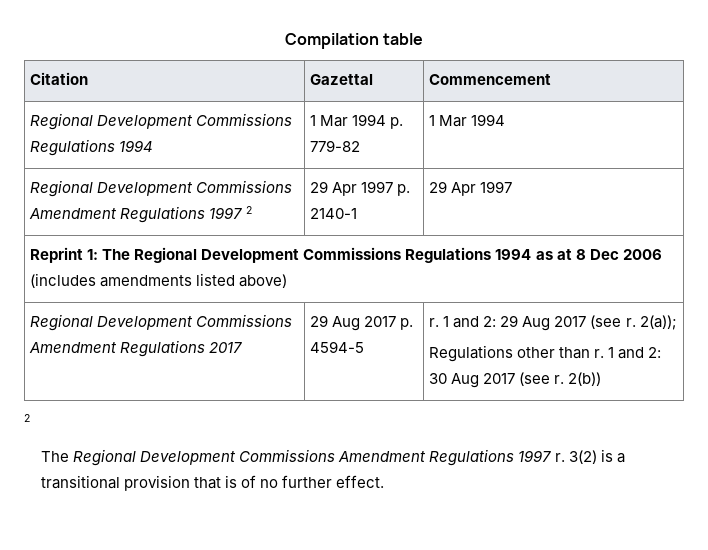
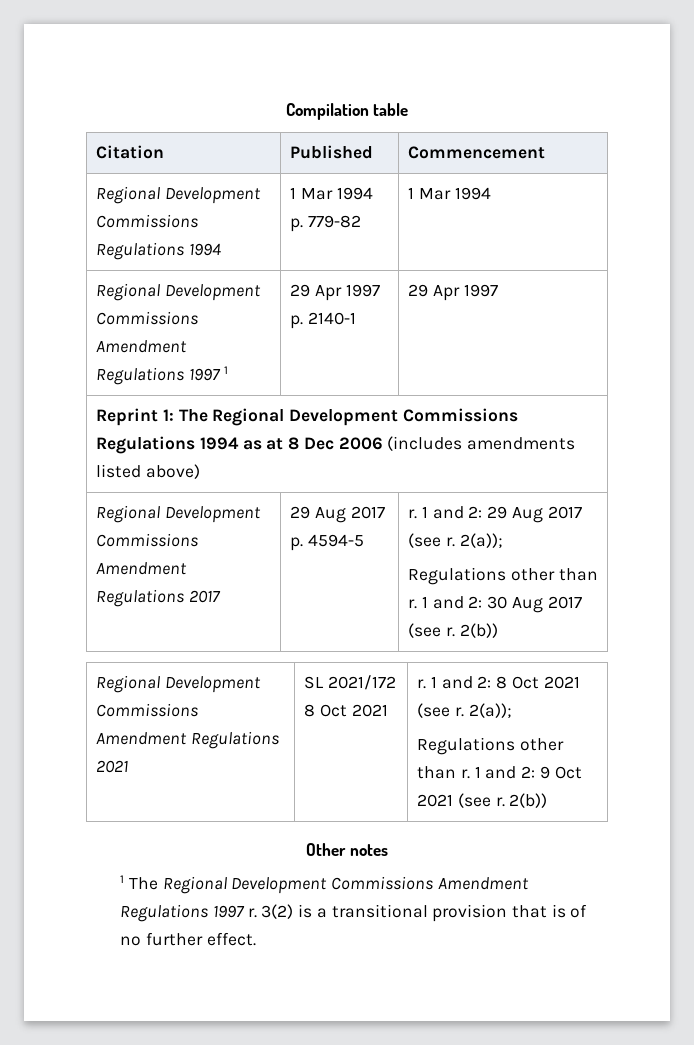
- Citation | Gazettal | Commencement
+ Citation | Published | Commencement
- Regional Development Commissions Amendment Regulations 1997 2 | 29 Apr 1997 p. 2140-1 | 29 Apr 1997
+ Regional Development Commissions Amendment Regulations 1997 1 | 29 Apr 1997 p. 2140-1 | 29 Apr 1997
  Regional Development Commissions Amendment Regulations 2017 | 29 Aug 2017 p. 4594-5 | r. 1 and 2: 29 Aug 2017 (see r. 2(a));
  Regulations other than r. 1 and 2: 30 Aug 2017 (see r. 2(b))
- 2
- The Regional Development Commissions Amendment Regulations 1997 r.
+ Regional Development Commissions Amendment Regulations 2021 | SL 2021/172 8 Oct 2021 | r. 1 and 2: 8 Oct 2021 (see r. 2(a));
+ Regulations other than r. 1 and 2: 9 Oct 2021 (see r. 2(b))
+ Other notes
+ 1 The Regional Development Commissions Amendment Regulations 1997 r.

